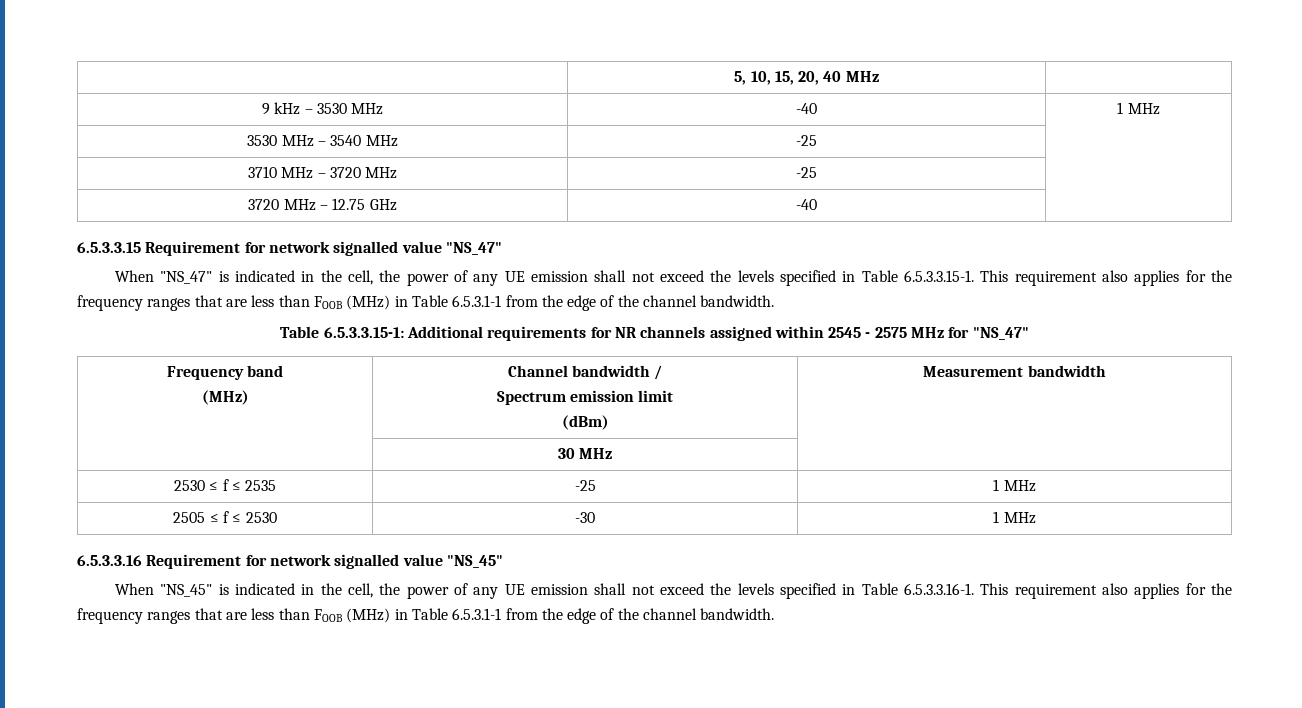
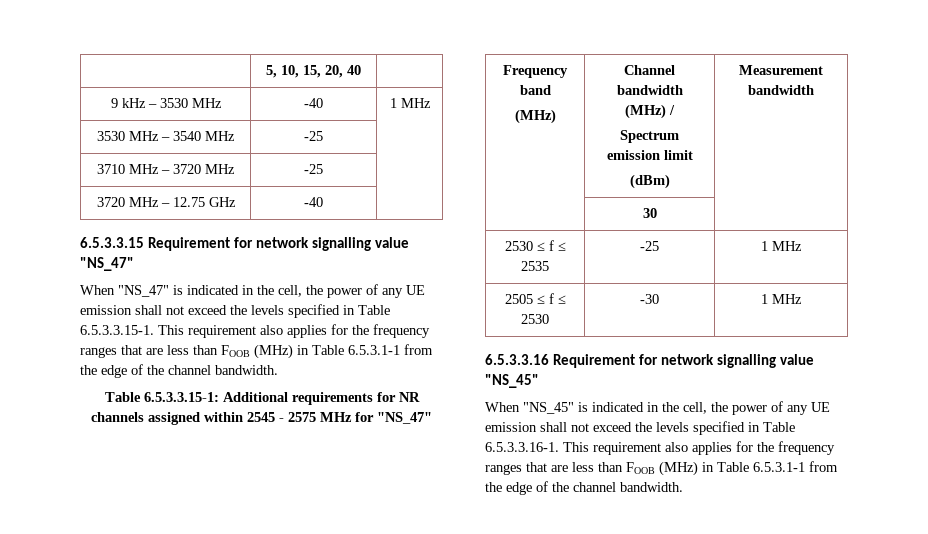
- | 5, 10, 15, 20, 40 MHz |
+ | 5, 10, 15, 20, 40 |
- 6.5.3.3.15 Requirement for network signalled value "NS_47"
+ 6.5.3.3.15 Requirement for network signalling value "NS_47"
  Frequency band
- (MHz) | Channel bandwidth /
+ (MHz) | Channel bandwidth (MHz) /
- | 30 MHz |
+ | 30 |
- 6.5.3.3.16 Requirement for network signalled value "NS_45"
+ 6.5.3.3.16 Requirement for network signalling value "NS_45"

